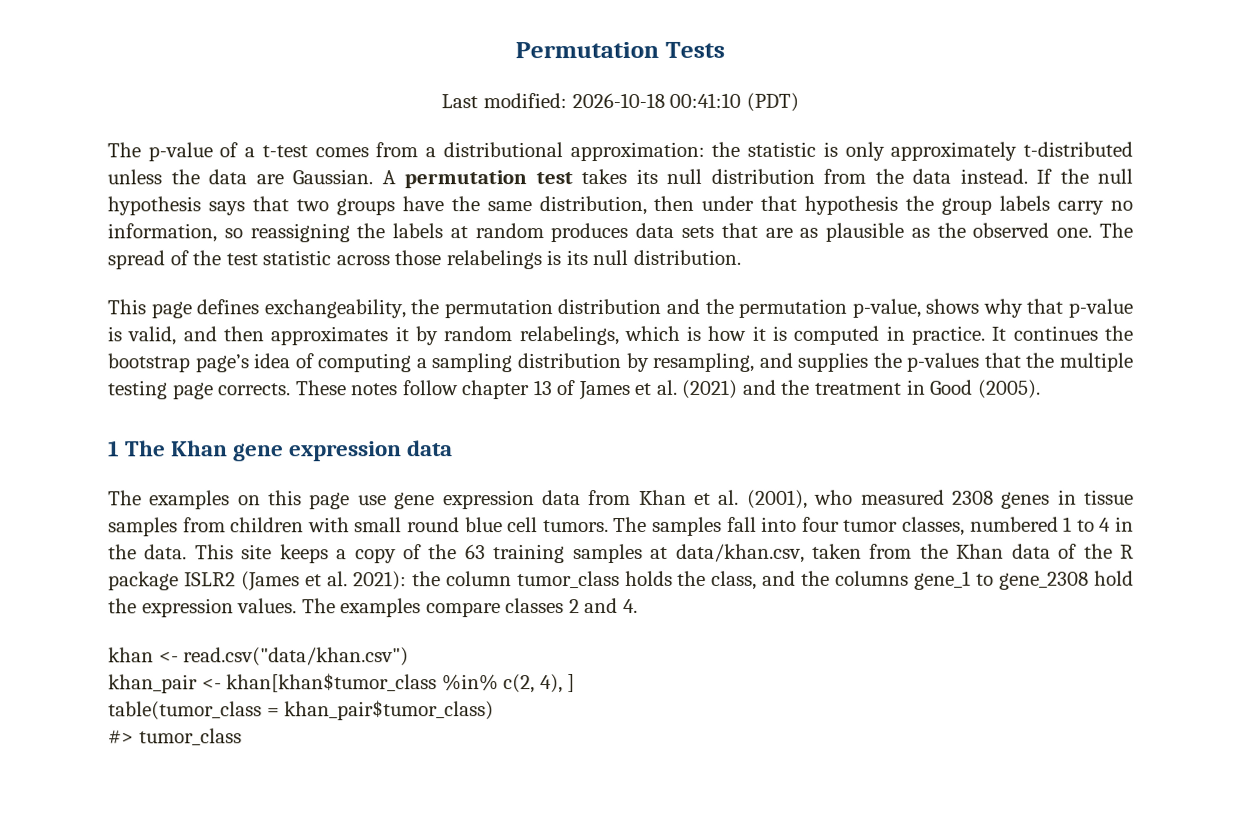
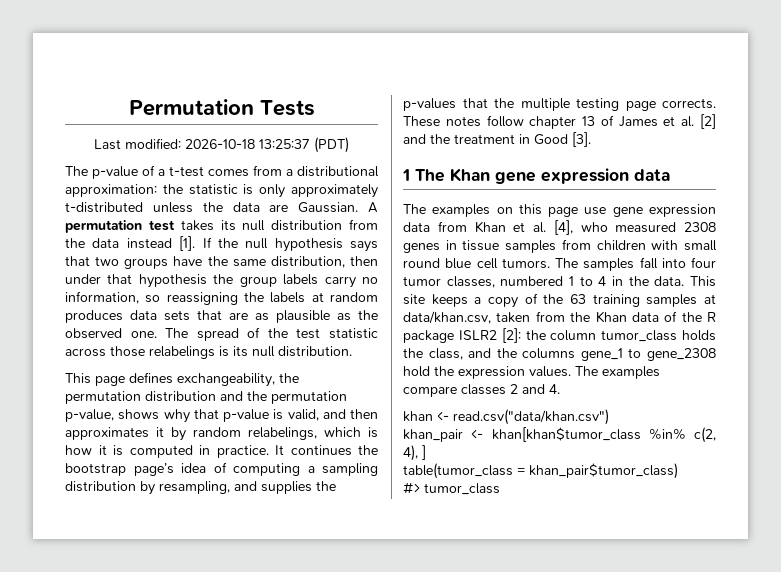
- Last modified: 2026-10-18 00:41:10 (PDT)
+ Last modified: 2026-10-18 13:25:37 (PDT)
- A permutation test takes its null distribution from the data instead.
+ A permutation test takes its null distribution from the data instead [1].
- These notes follow chapter 13 of James et al. (2021) and the treatment in Good (2005).
+ These notes follow chapter 13 of James et al. [2] and the treatment in Good [3].
- The examples on this page use gene expression data from Khan et al. (2001), who measured 2308 genes in tissue samples from children with small round blue cell tumors.
+ The examples on this page use gene expression data from Khan et al. [4], who measured 2308 genes in tissue samples from children with small round blue cell tumors.
- This site keeps a copy of the 63 training samples at data/khan.csv, taken from the Khan data of the R package ISLR2 (James et al. 2021): the column tumor_class holds the class, and the columns gene_1 to gene_2308 hold the expression values.
+ This site keeps a copy of the 63 training samples at data/khan.csv, taken from the Khan data of the R package ISLR2 [2]: the column tumor_class holds the class, and the columns gene_1 to gene_2308 hold the expression values.

